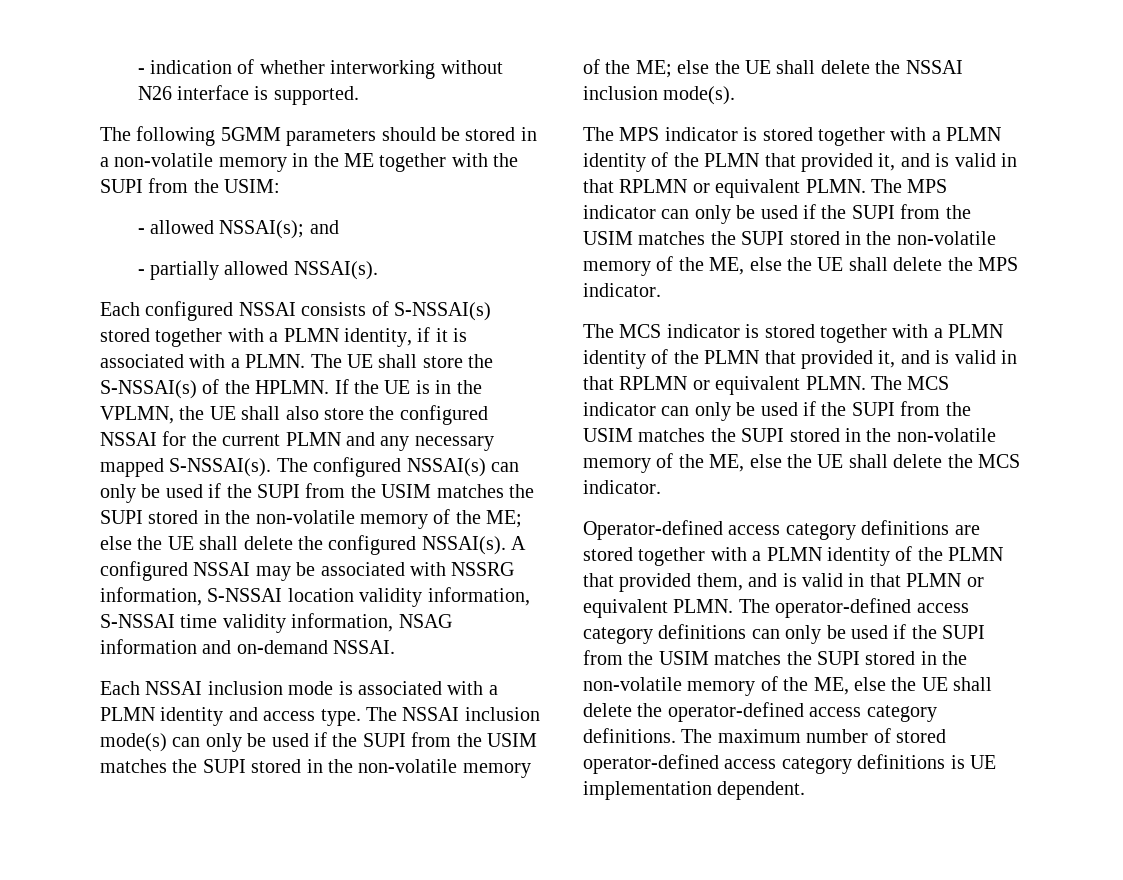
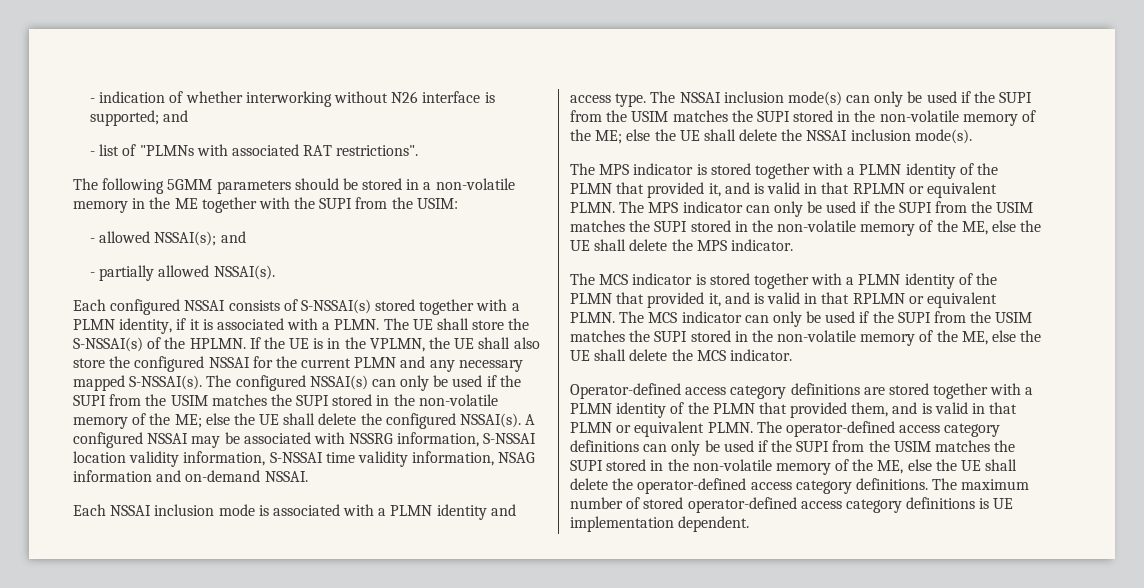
- - indication of whether interworking without N26 interface is supported.
+ - indication of whether interworking without N26 interface is supported; and
+ - list of "PLMNs with associated RAT restrictions".

